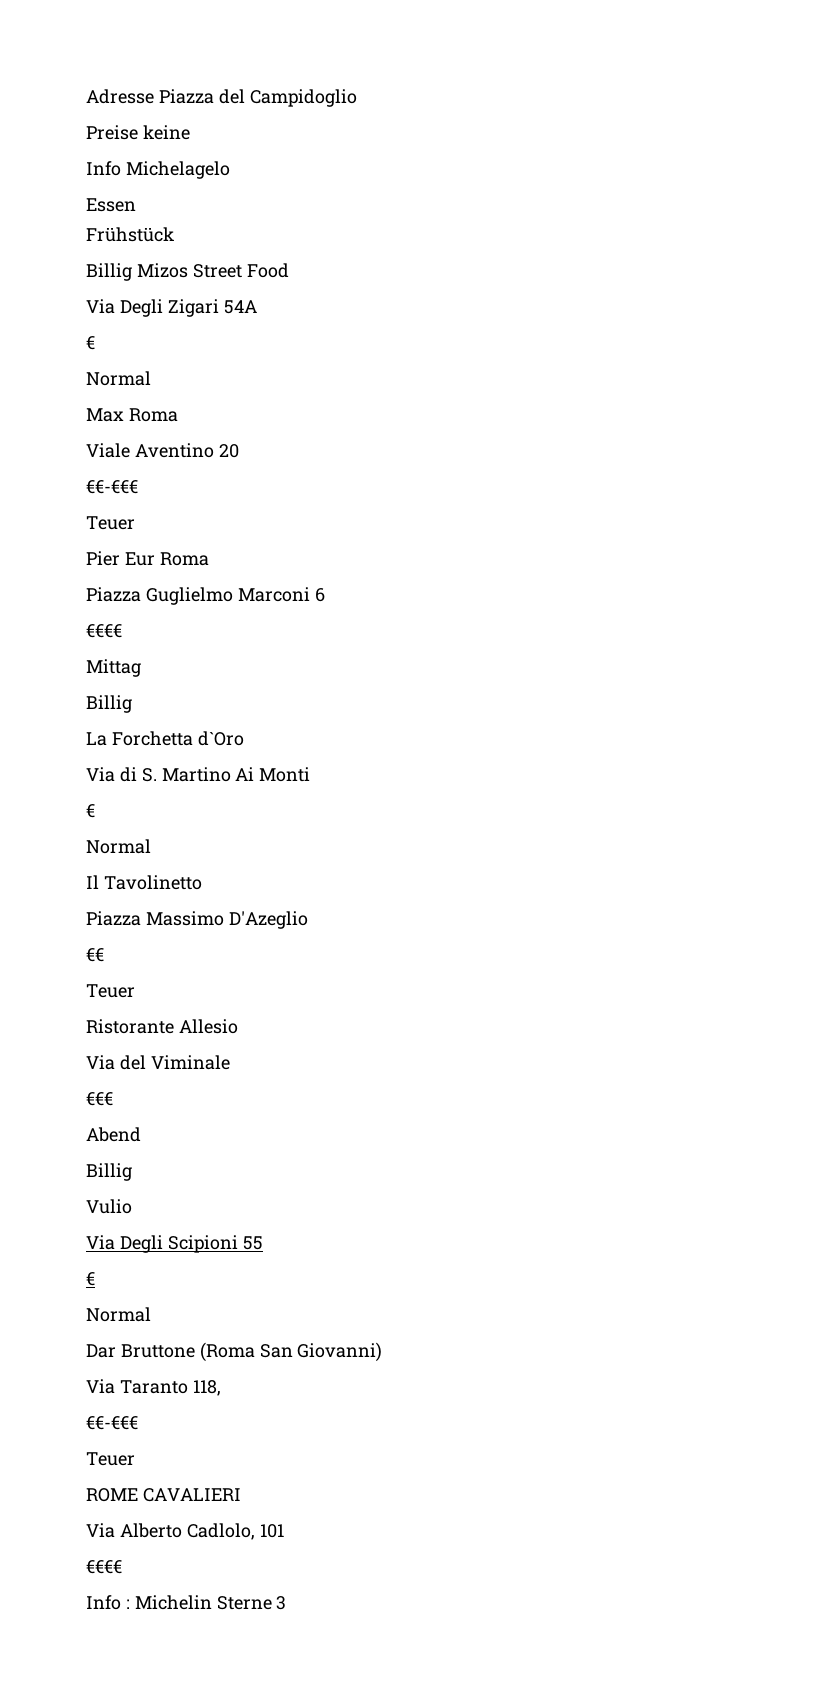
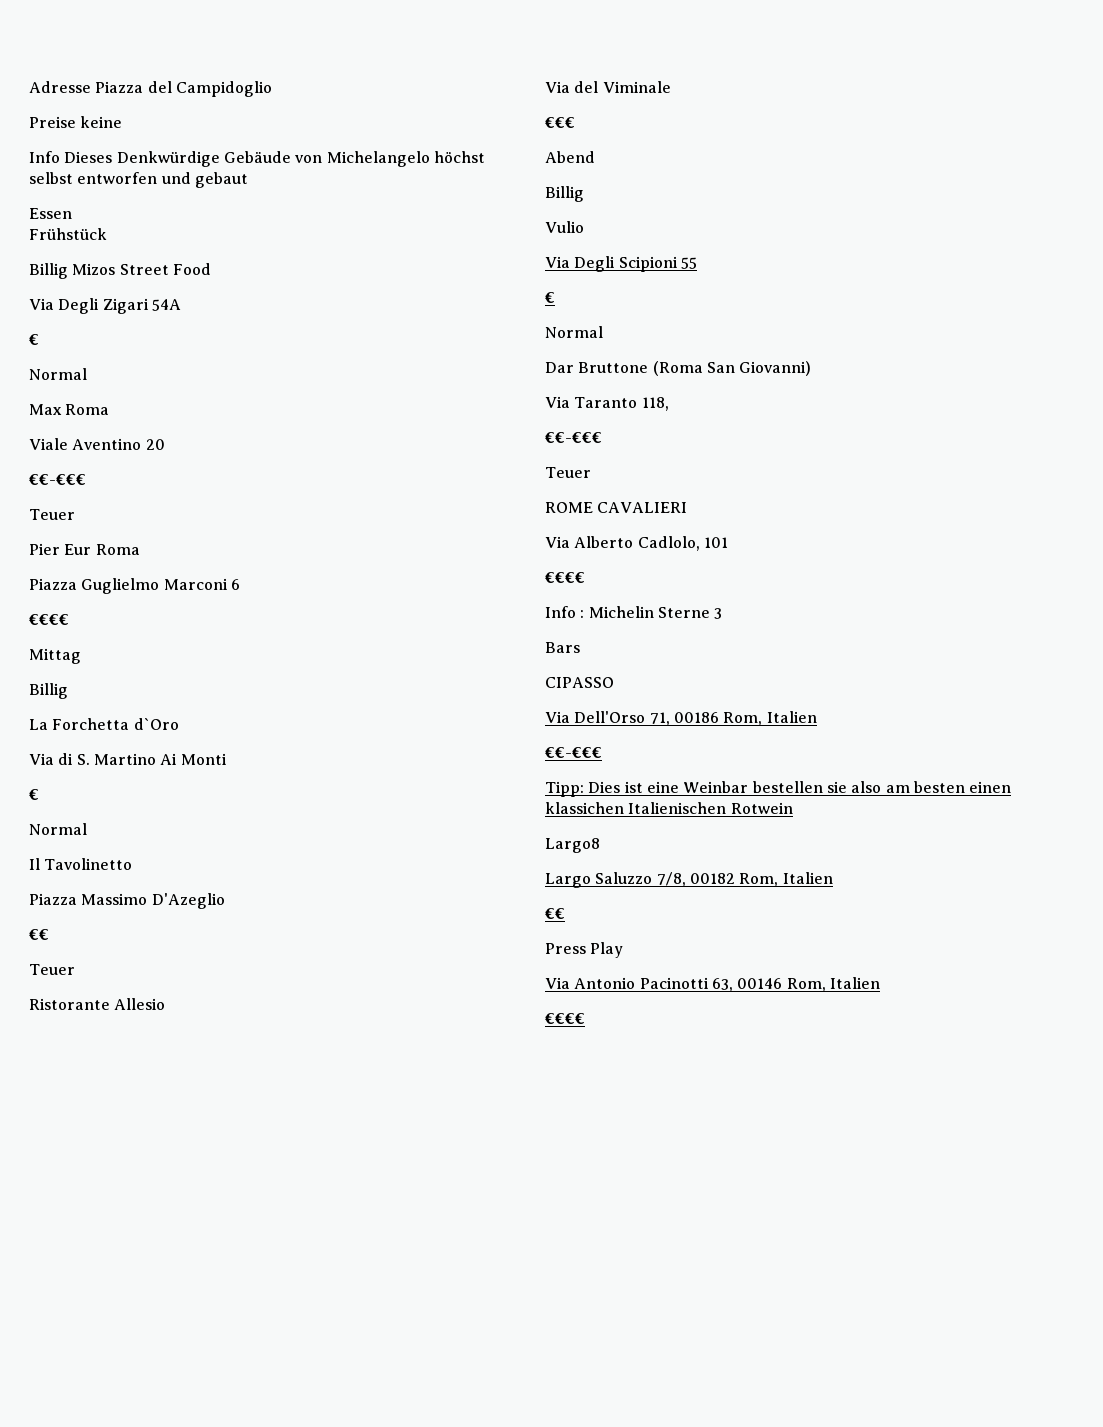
- Info Michelagelo
+ Info Dieses Denkwürdige Gebäude von Michelangelo höchst selbst entworfen und gebaut
+ Bars
+ CIPASSO
+ Via Dell'Orso 71, 00186 Rom, Italien
+ €€-€€€
+ Tipp: Dies ist eine Weinbar bestellen sie also am besten einen klassichen Italienischen Rotwein
+ Largo8
+ Largo Saluzzo 7/8, 00182 Rom, Italien
+ €€
+ Press Play
+ Via Antonio Pacinotti 63, 00146 Rom, Italien
+ €€€€

